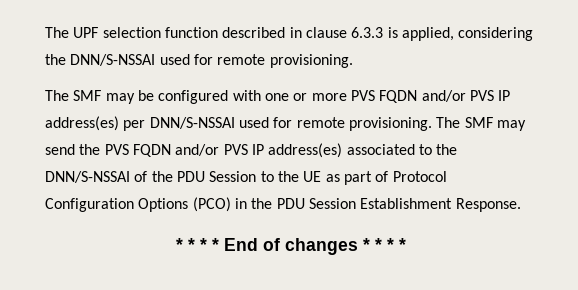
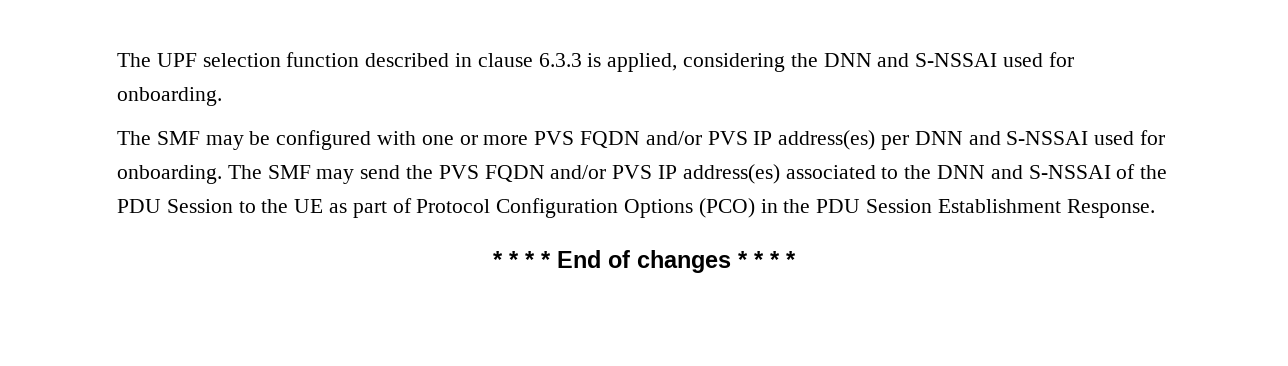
- The UPF selection function described in clause 6.3.3 is applied, considering the DNN/S-NSSAI used for remote provisioning.
+ The UPF selection function described in clause 6.3.3 is applied, considering the DNN and S-NSSAI used for onboarding.
- The SMF may be configured with one or more PVS FQDN and/or PVS IP address(es) per DNN/S-NSSAI used for remote provisioning.
+ The SMF may be configured with one or more PVS FQDN and/or PVS IP address(es) per DNN and S-NSSAI used for onboarding.
- The SMF may send the PVS FQDN and/or PVS IP address(es) associated to the DNN/S-NSSAI of the PDU Session to the UE as part of Protocol Configuration Options (PCO) in the PDU Session Establishment Response.
+ The SMF may send the PVS FQDN and/or PVS IP address(es) associated to the DNN and S-NSSAI of the PDU Session to the UE as part of Protocol Configuration Options (PCO) in the PDU Session Establishment Response.

